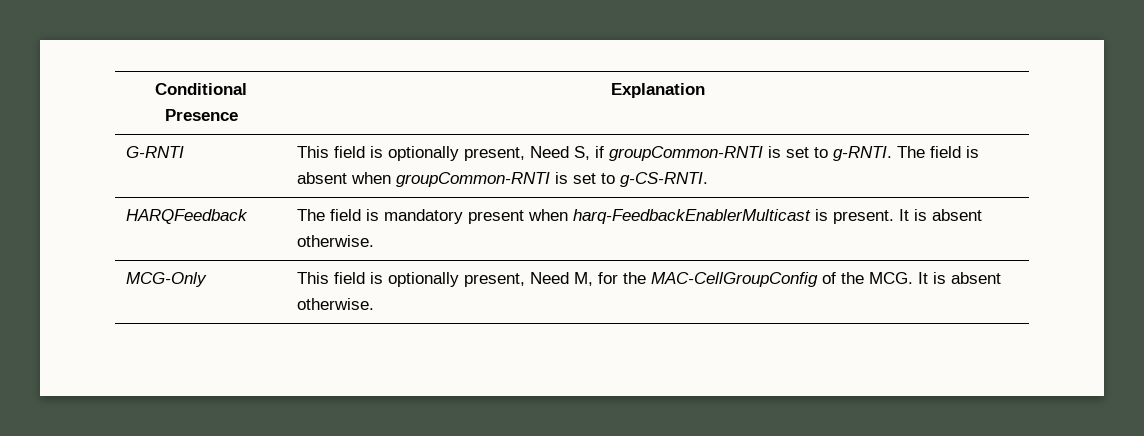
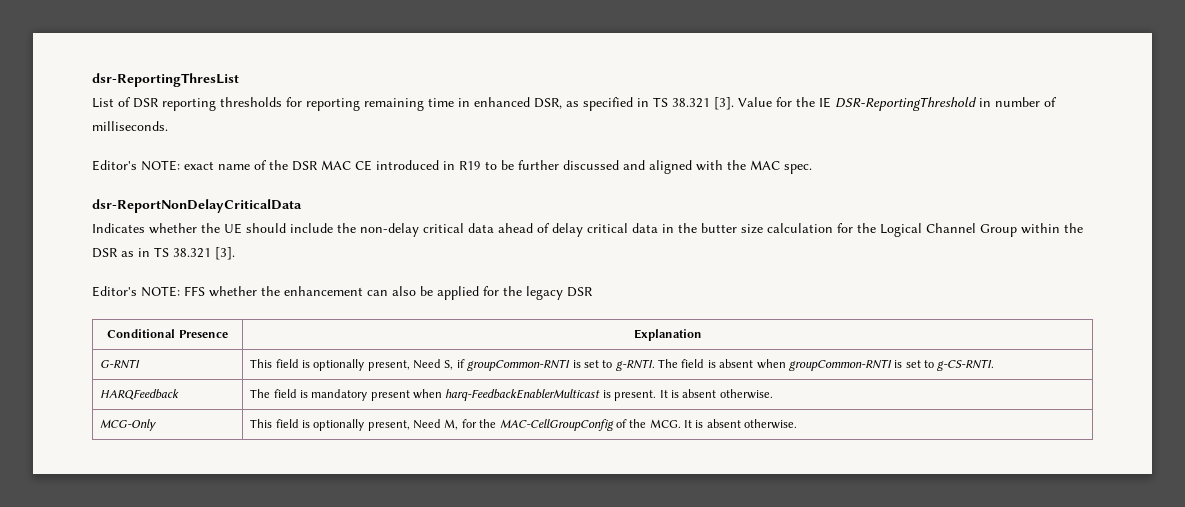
+ dsr-ReportingThresList
+ List of DSR reporting thresholds for reporting remaining time in enhanced DSR, as specified in TS 38.321 [3]. Value for the IE DSR-ReportingThreshold in number of milliseconds.
+ Editor's NOTE: exact name of the DSR MAC CE introduced in R19 to be further discussed and aligned with the MAC spec.
+ dsr-ReportNonDelayCriticalData
+ Indicates whether the UE should include the non-delay critical data ahead of delay critical data in the butter size calculation for the Logical Channel Group within the DSR as in TS 38.321 [3].
+ Editor's NOTE: FFS whether the enhancement can also be applied for the legacy DSR

